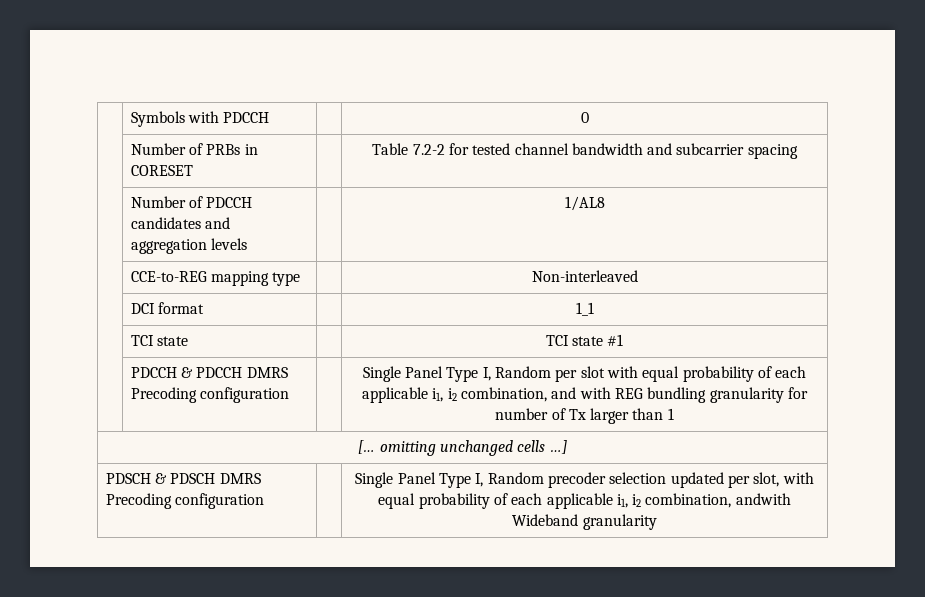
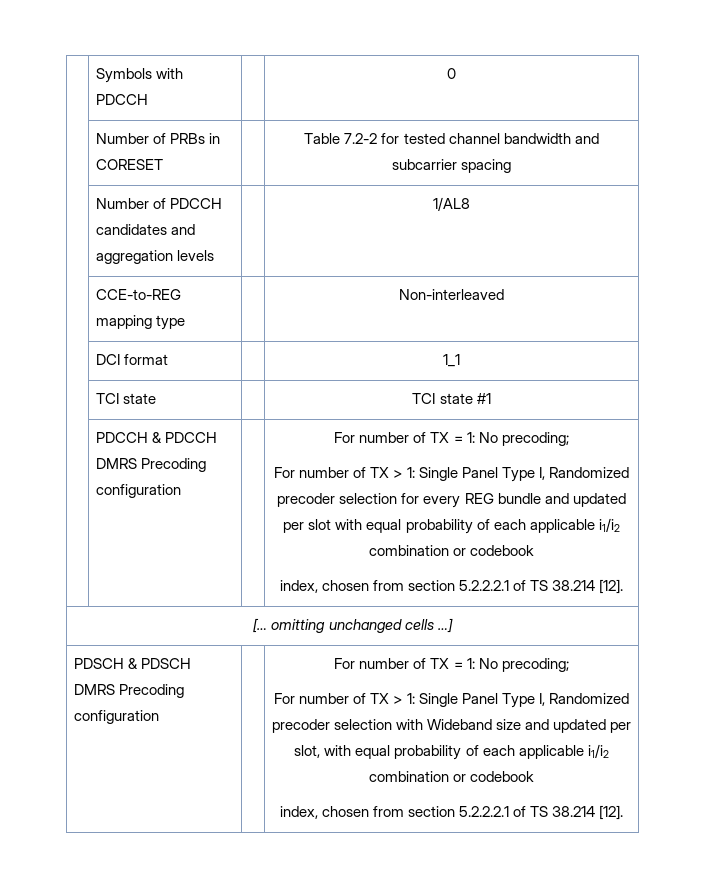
- PDCCH & PDCCH DMRS Precoding configuration | | Single Panel Type I, Random per slot with equal probability of each applicable i1, i2 combination, and with REG bundling granularity for number of Tx larger than 1
+ PDCCH & PDCCH DMRS Precoding configuration | | For number of TX = 1: No precoding;
+ For number of TX > 1: Single Panel Type I, Randomized precoder selection for every REG bundle and updated per slot with equal probability of each applicable i1/i2 combination or codebook
+ index, chosen from section 5.2.2.2.1 of TS 38.214 [12].
- PDSCH & PDSCH DMRS Precoding configuration | | Single Panel Type I, Random precoder selection updated per slot, with equal probability of each applicable i1, i2 combination, andwith Wideband granularity
+ PDSCH & PDSCH DMRS Precoding configuration | | For number of TX = 1: No precoding;
+ For number of TX > 1: Single Panel Type I, Randomized precoder selection with Wideband size and updated per slot, with equal probability of each applicable i1/i2 combination or codebook
+ index, chosen from section 5.2.2.2.1 of TS 38.214 [12].

